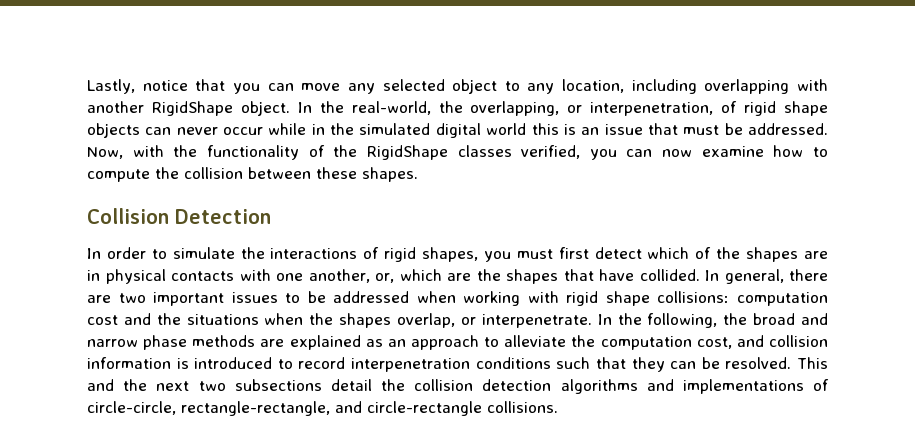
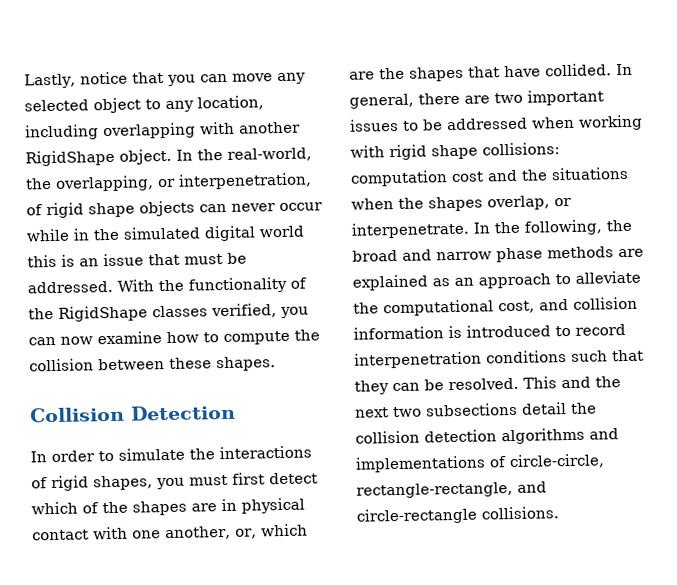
- Now, with the functionality of the RigidShape classes verified, you can now examine how to compute the collision between these shapes.
+ With the functionality of the RigidShape classes verified, you can now examine how to compute the collision between these shapes.
- In order to simulate the interactions of rigid shapes, you must first detect which of the shapes are in physical contacts with one another, or, which are the shapes that have collided.
+ In order to simulate the interactions of rigid shapes, you must first detect which of the shapes are in physical contact with one another, or, which are the shapes that have collided.
- In the following, the broad and narrow phase methods are explained as an approach to alleviate the computation cost, and collision information is introduced to record interpenetration conditions such that they can be resolved.
+ In the following, the broad and narrow phase methods are explained as an approach to alleviate the computational cost, and collision information is introduced to record interpenetration conditions such that they can be resolved.

